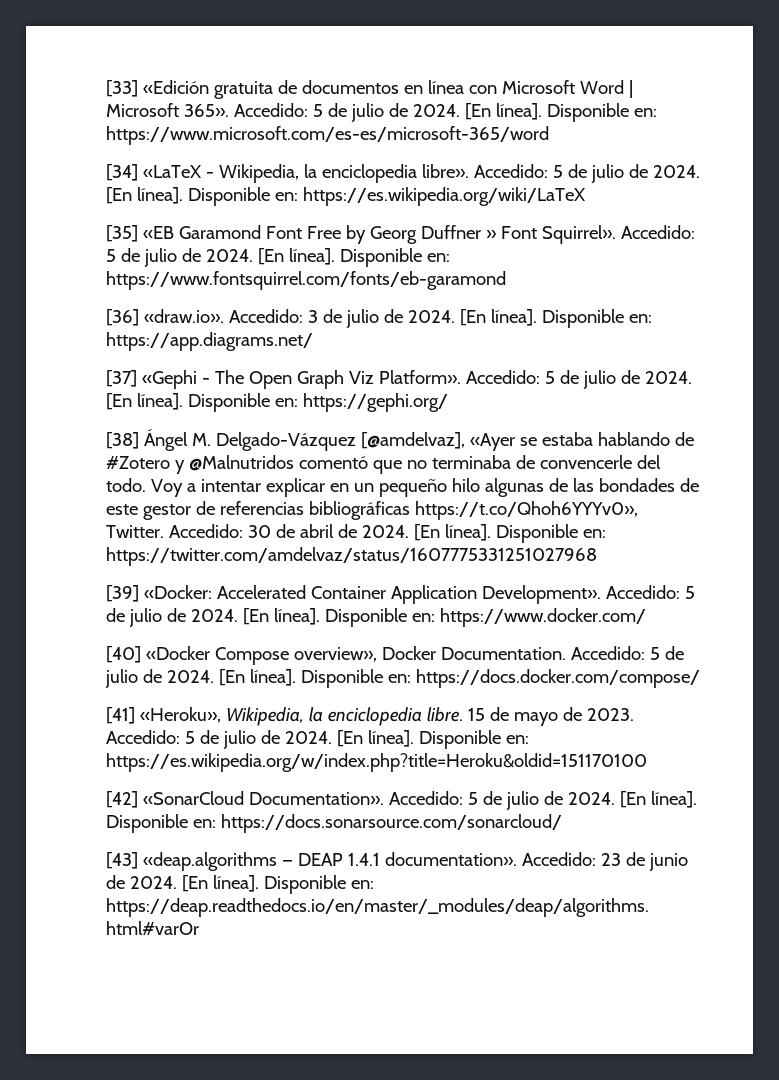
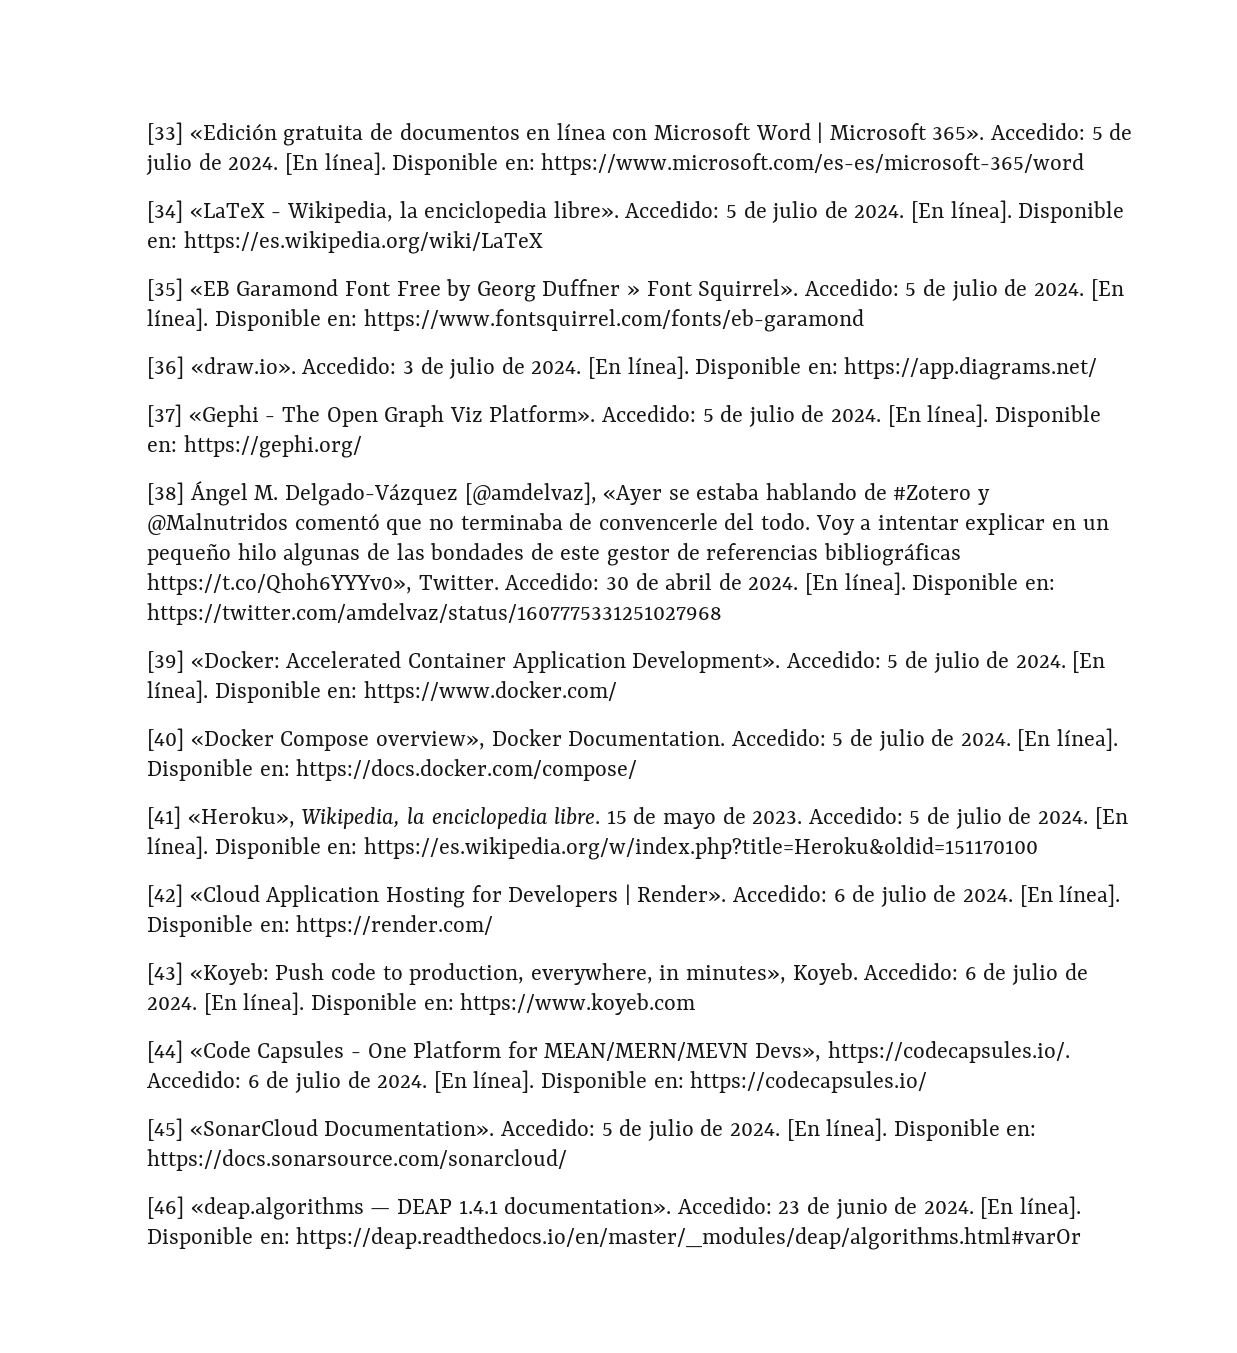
- [42] «SonarCloud Documentation».
+ [42] «Cloud Application Hosting for Developers | Render». Accedido: 6 de julio de 2024. [En línea]. Disponible en: https://render.com/
+ [43] «Koyeb: Push code to production, everywhere, in minutes», Koyeb. Accedido: 6 de julio de 2024. [En línea]. Disponible en: https://www.koyeb.com
+ [44] «Code Capsules - One Platform for MEAN/MERN/MEVN Devs», https://codecapsules.io/. Accedido: 6 de julio de 2024. [En línea]. Disponible en: https://codecapsules.io/
+ [45] «SonarCloud Documentation».
- [43] «deap.algorithms — DEAP 1.4.1 documentation».
+ [46] «deap.algorithms — DEAP 1.4.1 documentation».

